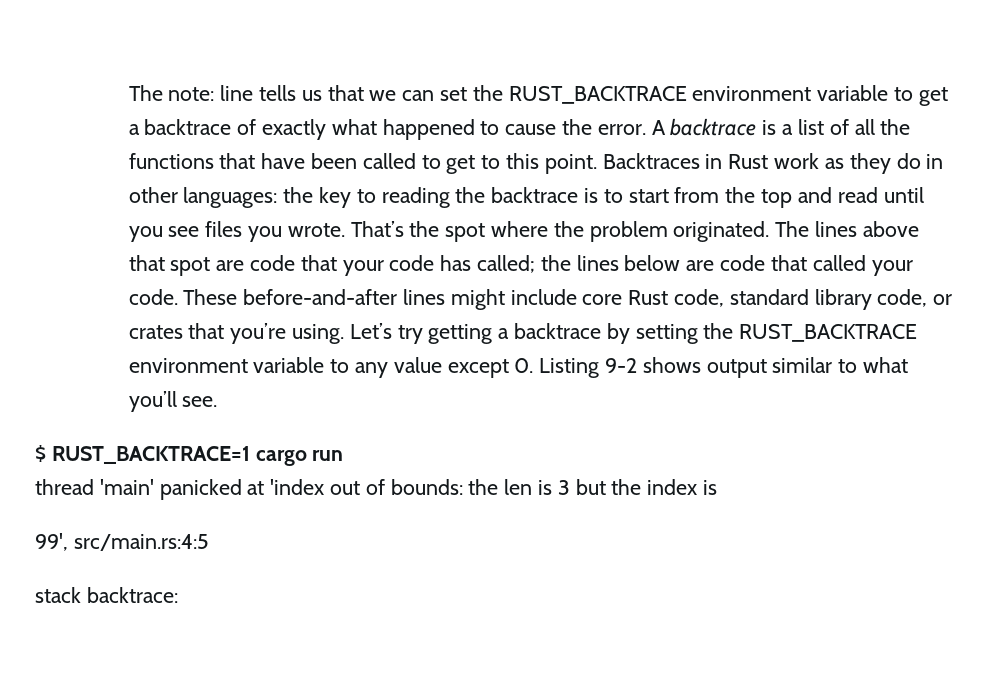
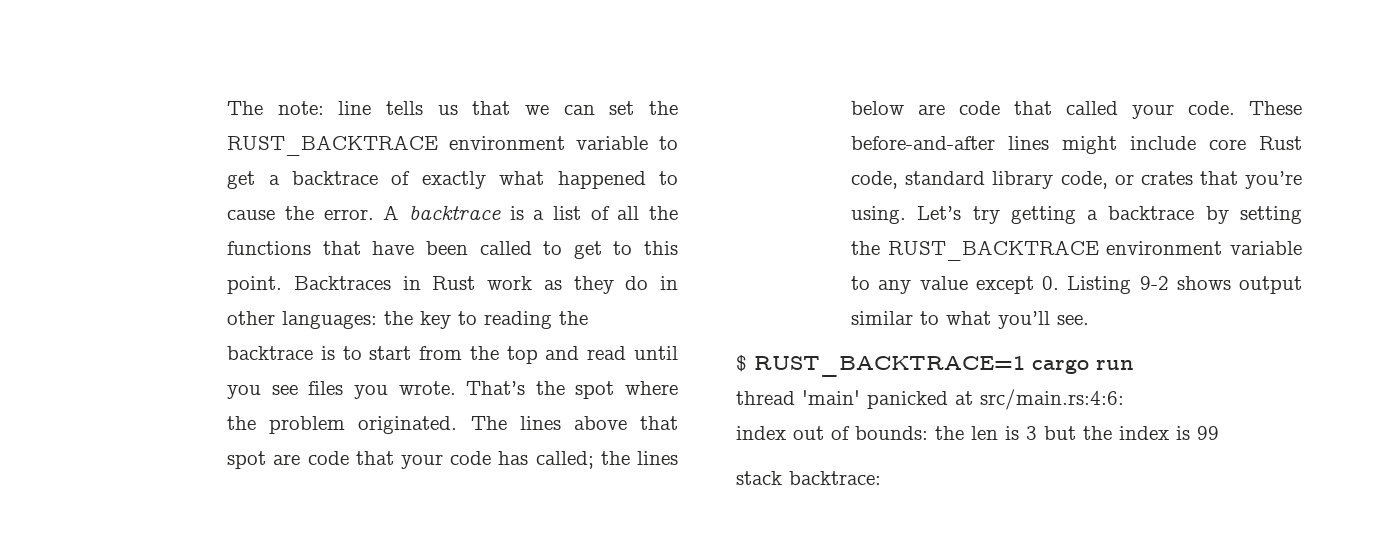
- thread 'main' panicked at 'index out of bounds: the len is 3 but the index is
- 99', src/main.rs:4:5
+ thread 'main' panicked at src/main.rs:4:6:
+ index out of bounds: the len is 3 but the index is 99

